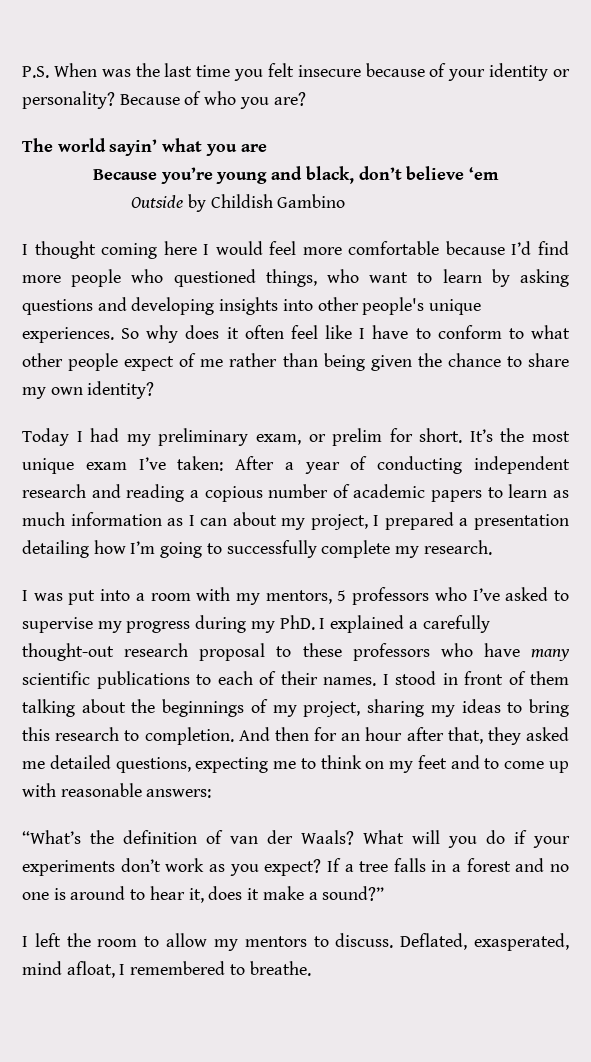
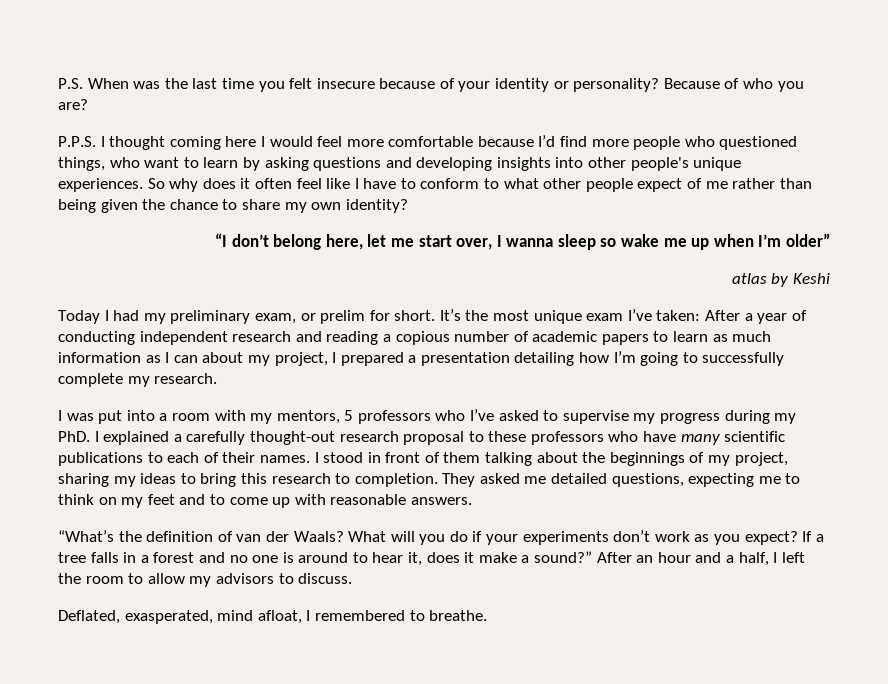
- The world sayin’ what you are
- Because you’re young and black, don’t believe ‘em
- Outside by Childish Gambino
- I thought coming here I would feel more comfortable because I’d find more people who questioned things, who want to learn by asking questions and developing insights into other people's unique experiences.
+ P.P.S. I thought coming here I would feel more comfortable because I’d find more people who questioned things, who want to learn by asking questions and developing insights into other people's unique experiences.
+ “I don’t belong here, let me start over, I wanna sleep so wake me up when I’m older”
+ atlas by Keshi
- And then for an hour after that, they asked me detailed questions, expecting me to think on my feet and to come up with reasonable answers:
+ They asked me detailed questions, expecting me to think on my feet and to come up with reasonable answers.
- If a tree falls in a forest and no one is around to hear it, does it make a sound?”
- I left the room to allow my mentors to discuss. Deflated, exasperated, mind afloat, I remembered to breathe.
+ If a tree falls in a forest and no one is around to hear it, does it make a sound?” After an hour and a half, I left the room to allow my advisors to discuss.
+ Deflated, exasperated, mind afloat, I remembered to breathe.

